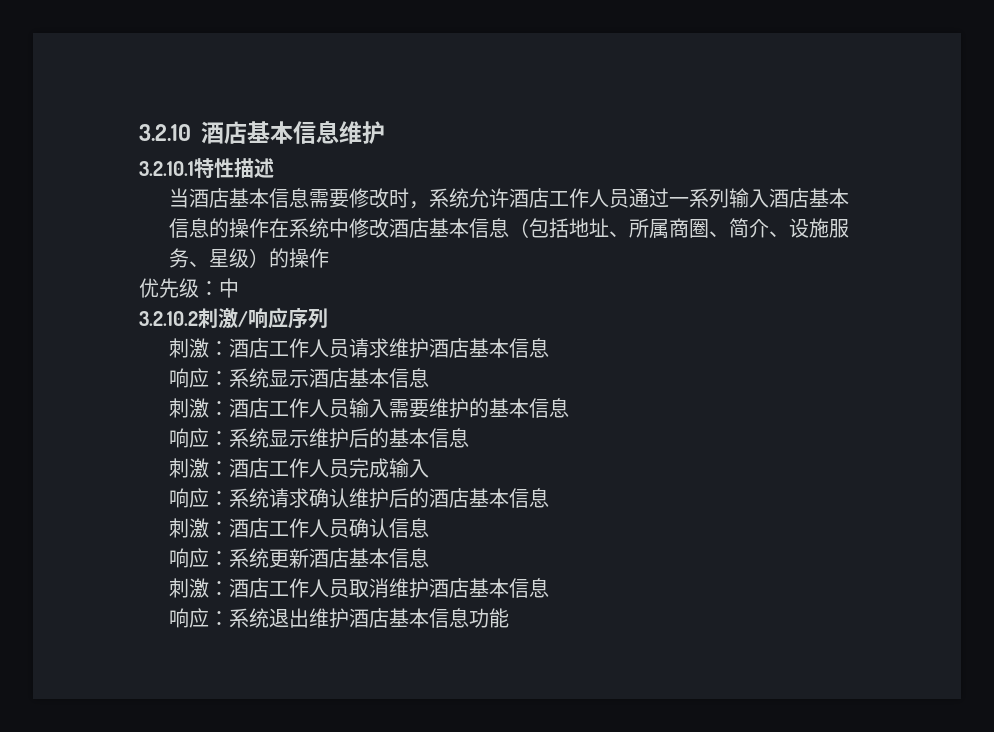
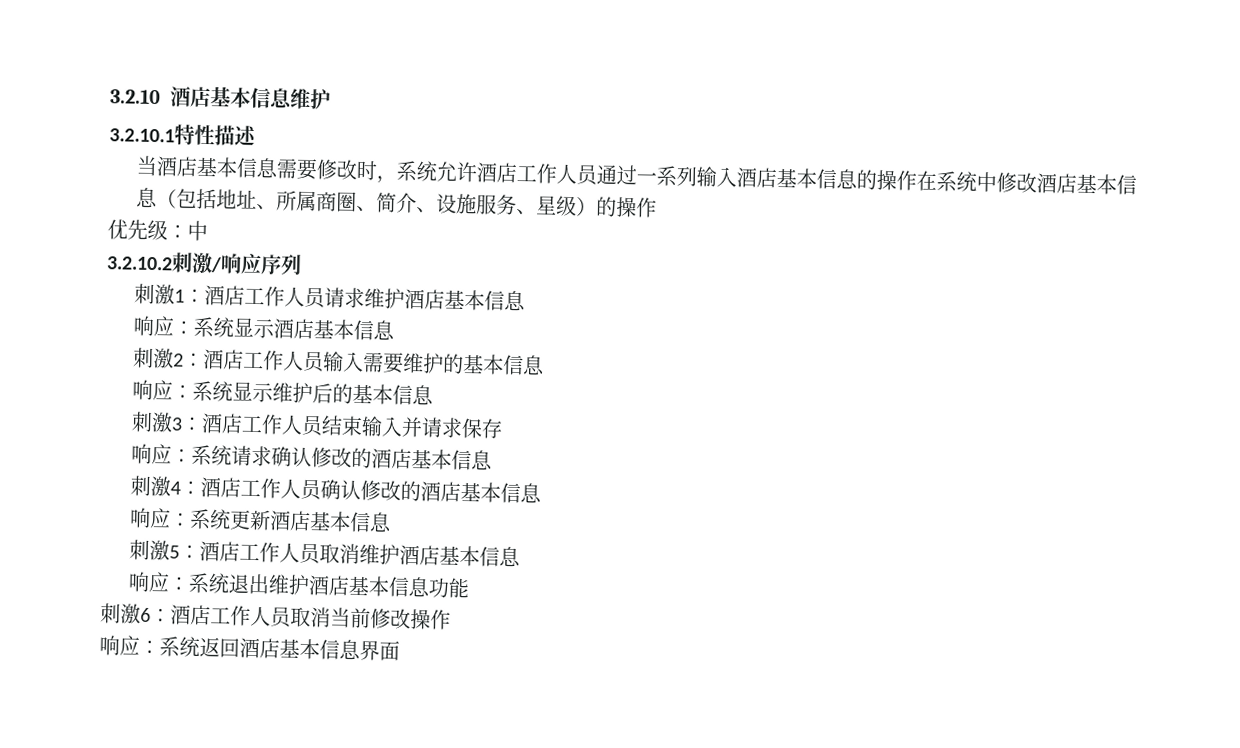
- 刺激：酒店工作人员请求维护酒店基本信息
+ 刺激1：酒店工作人员请求维护酒店基本信息
- 刺激：酒店工作人员输入需要维护的基本信息
+ 刺激2：酒店工作人员输入需要维护的基本信息
- 刺激：酒店工作人员完成输入
+ 刺激3：酒店工作人员结束输入并请求保存
- 响应：系统请求确认维护后的酒店基本信息
+ 响应：系统请求确认修改的酒店基本信息
- 刺激：酒店工作人员确认信息
+ 刺激4：酒店工作人员确认修改的酒店基本信息
- 刺激：酒店工作人员取消维护酒店基本信息
+ 刺激5：酒店工作人员取消维护酒店基本信息
+ 刺激6：酒店工作人员取消当前修改操作
+ 响应：系统返回酒店基本信息界面

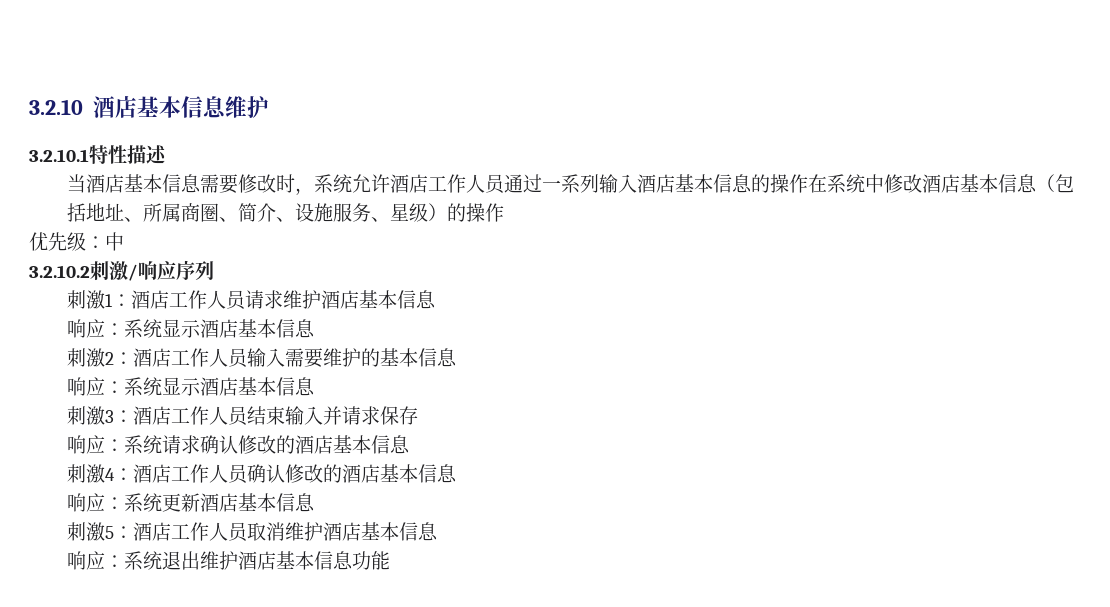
  刺激2：酒店工作人员输入需要维护的基本信息
- 响应：系统显示维护后的基本信息
+ 响应：系统显示酒店基本信息
- 刺激6：酒店工作人员取消当前修改操作
- 响应：系统返回酒店基本信息界面

